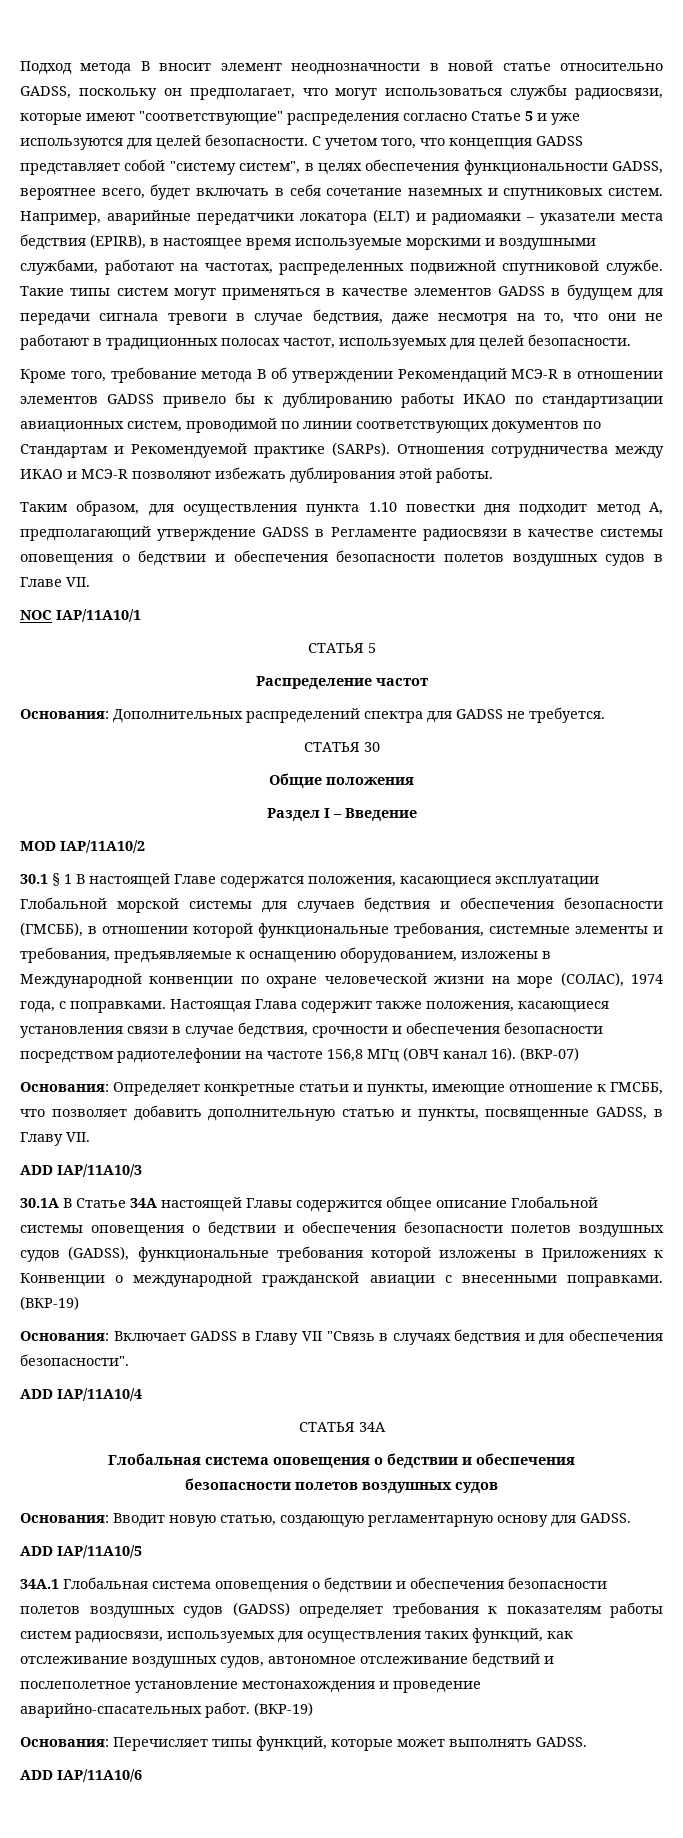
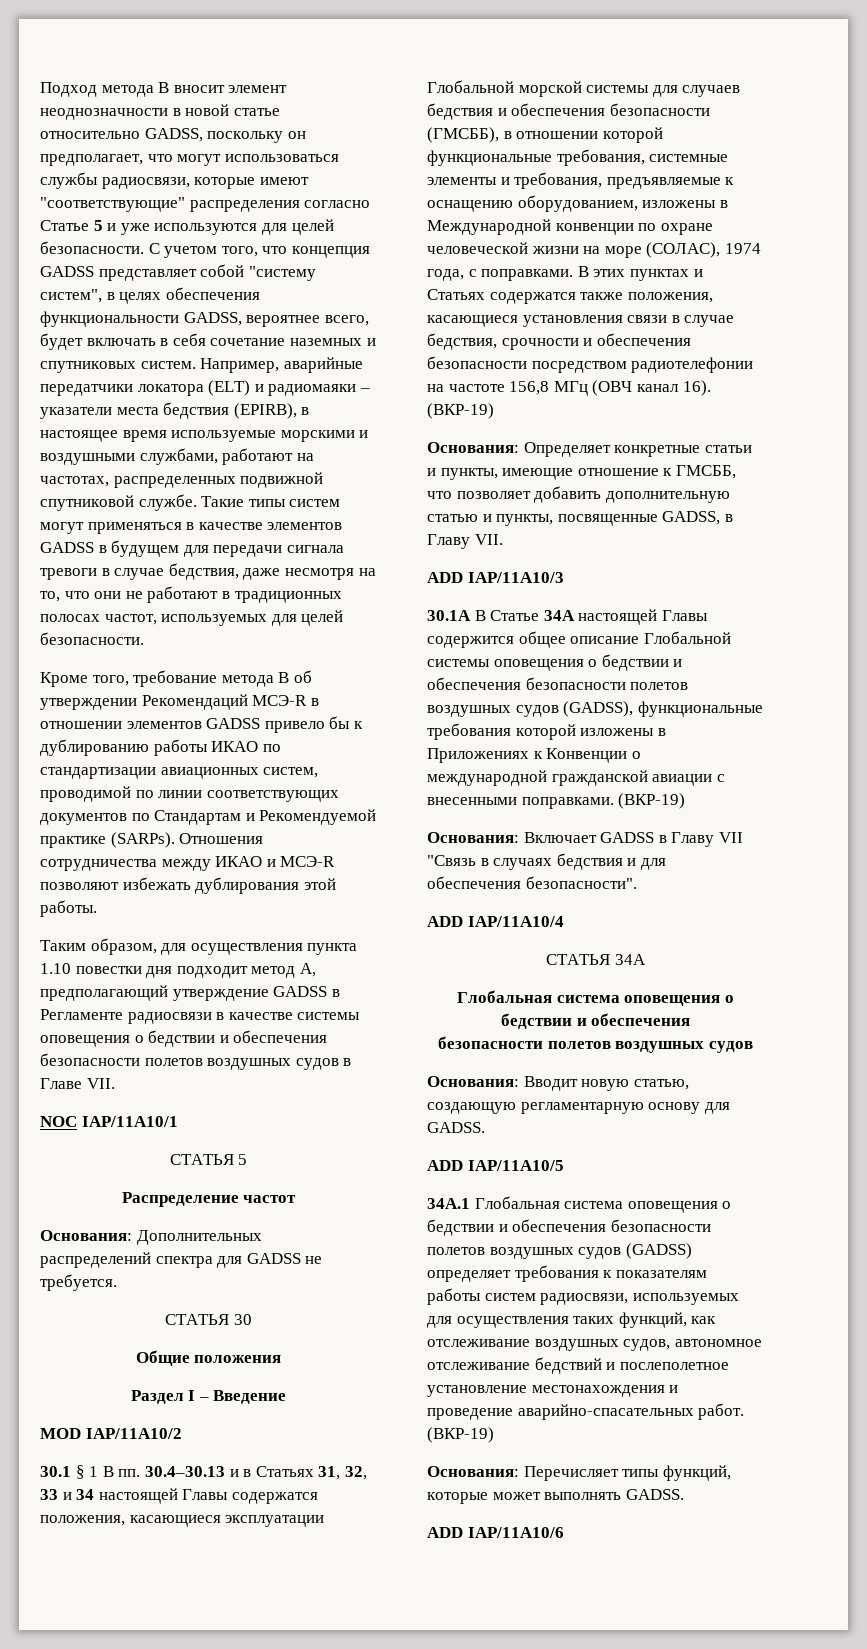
- 30.1 § 1 В настоящей Главе содержатся положения, касающиеся эксплуатации Глобальной морской системы для случаев бедствия и обеспечения безопасности (ГМСББ), в отношении которой функциональные требования, системные элементы и требования, предъявляемые к оснащению оборудованием, изложены в Международной конвенции по охране человеческой жизни на море (СОЛАС), 1974 года, с поправками.
+ 30.1 § 1 В пп. 30.4–30.13 и в Статьях 31, 32, 33 и 34 настоящей Главы содержатся положения, касающиеся эксплуатации Глобальной морской системы для случаев бедствия и обеспечения безопасности (ГМСББ), в отношении которой функциональные требования, системные элементы и требования, предъявляемые к оснащению оборудованием, изложены в Международной конвенции по охране человеческой жизни на море (СОЛАС), 1974 года, с поправками.
- Настоящая Глава содержит также положения, касающиеся установления связи в случае бедствия, срочности и обеспечения безопасности посредством радиотелефонии на частоте 156,8 МГц (ОВЧ канал 16). (ВКР-07)
+ В этих пунктах и Статьях содержатся также положения, касающиеся установления связи в случае бедствия, срочности и обеспечения безопасности посредством радиотелефонии на частоте 156,8 МГц (ОВЧ канал 16). (ВКР-19)

